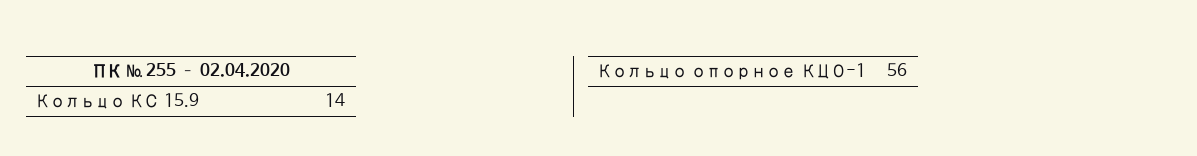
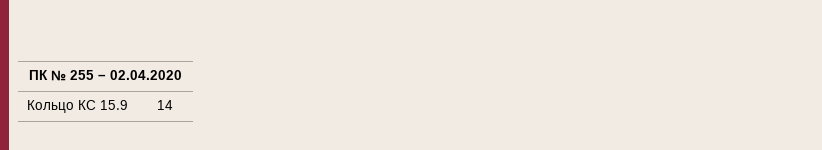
- Кольцо опорное КЦО-1 | 56

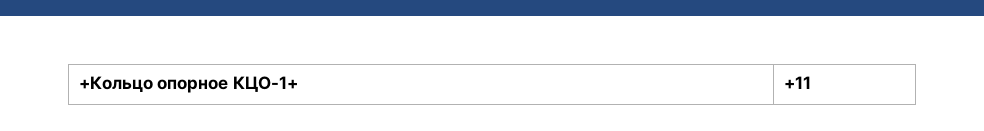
- ПК № 255 – 02.04.2020
- Кольцо КС 15.9 | 14
+ +Кольцо опорное КЦО-1+ | +11

